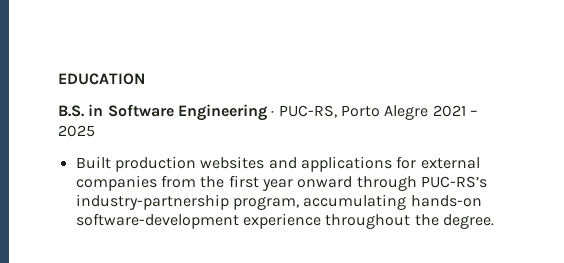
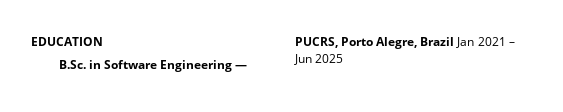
- B.S. in Software Engineering · PUC-RS, Porto Alegre 2021 – 2025
+ B.Sc. in Software Engineering — PUCRS, Porto Alegre, Brazil Jan 2021 – Jun 2025
- Built production websites and applications for external companies from the first year onward through PUC-RS’s industry-partnership program, accumulating hands-on software-development experience throughout the degree.

